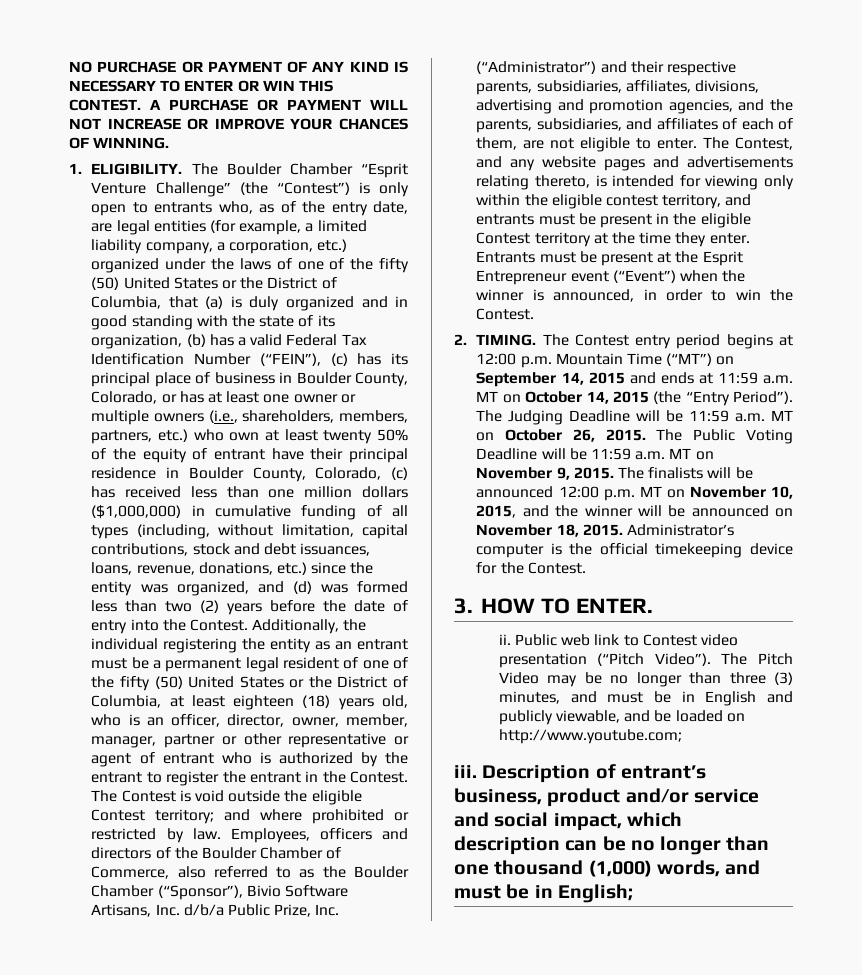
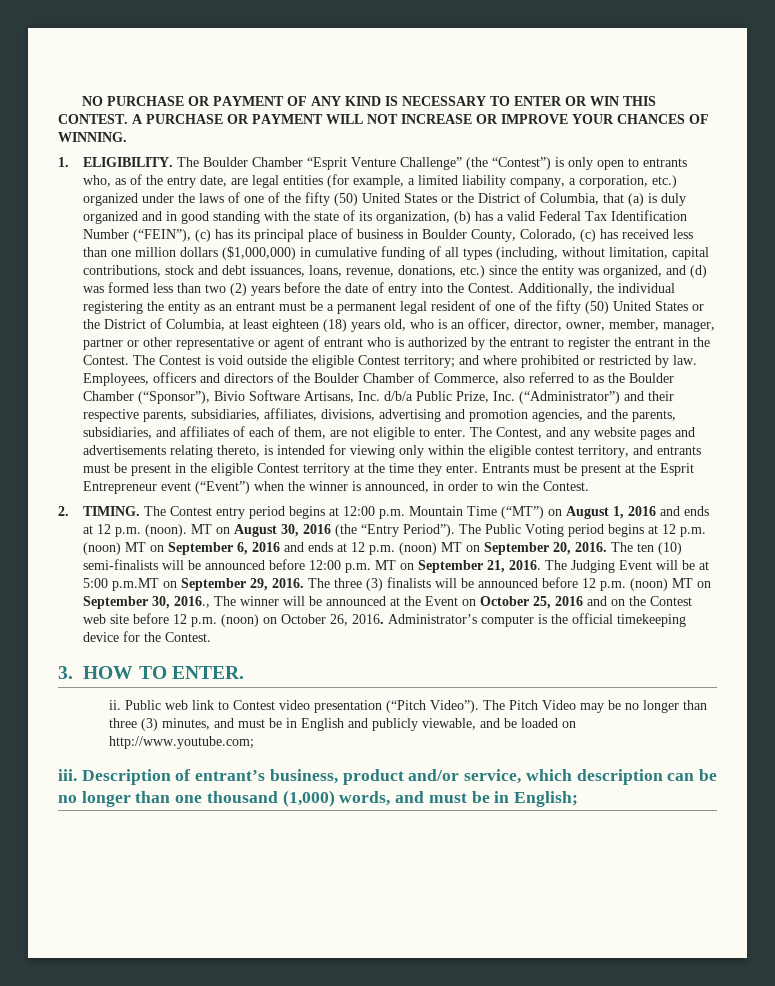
- The Boulder Chamber “Esprit Venture Challenge” (the “Contest”) is only open to entrants who, as of the entry date, are legal entities (for example, a limited liability company, a corporation, etc.) organized under the laws of one of the fifty (50) United States or the District of Columbia, that (a) is duly organized and in good standing with the state of its organization, (b) has a valid Federal Tax Identification Number (“FEIN”), (c) has its principal place of business in Boulder County, Colorado, or has at least one owner or multiple owners (i.e., shareholders, members, partners, etc.) who own at least twenty 50% of the equity of entrant have their principal residence in Boulder County, Colorado, (c) has received less than one million dollars ($1,000,000) in cumulative funding of all types (including, without limitation, capital contributions, stock and debt issuances, loans, revenue, donations, etc.) since the entity was organized, and (d) was formed less than two (2) years before the date of entry into the Contest.
+ The Boulder Chamber “Esprit Venture Challenge” (the “Contest”) is only open to entrants who, as of the entry date, are legal entities (for example, a limited liability company, a corporation, etc.) organized under the laws of one of the fifty (50) United States or the District of Columbia, that (a) is duly organized and in good standing with the state of its organization, (b) has a valid Federal Tax Identification Number (“FEIN”), (c) has its principal place of business in Boulder County, Colorado, (c) has received less than one million dollars ($1,000,000) in cumulative funding of all types (including, without limitation, capital contributions, stock and debt issuances, loans, revenue, donations, etc.) since the entity was organized, and (d) was formed less than two (2) years before the date of entry into the Contest.
- The Contest entry period begins at 12:00 p.m. Mountain Time (“MT”) on September 14, 2015 and ends at 11:59 a.m. MT on October 14, 2015 (the “Entry Period”). The Judging Deadline will be 11:59 a.m. MT on October 26, 2015. The Public Voting Deadline will be 11:59 a.m. MT on November 9, 2015. The finalists will be announced 12:00 p.m. MT on November 10, 2015, and the winner will be announced on November 18, 2015.
+ The Contest entry period begins at 12:00 p.m. Mountain Time (“MT”) on August 1, 2016 and ends at 12 p.m. (noon). MT on August 30, 2016 (the “Entry Period”). The Public Voting period begins at 12 p.m. (noon) MT on September 6, 2016 and ends at 12 p.m. (noon) MT on September 20, 2016. The ten (10) semi-finalists will be announced before 12:00 p.m. MT on September 21, 2016. The Judging Event will be at 5:00 p.m.MT on September 29, 2016. The three (3) finalists will be announced before 12 p.m. (noon) MT on September 30, 2016., The winner will be announced at the Event on October 25, 2016 and on the Contest web site before 12 p.m. (noon) on October 26, 2016.
- Description of entrant’s business, product and/or service and social impact, which description can be no longer than one thousand (1,000) words, and must be in English;
+ Description of entrant’s business, product and/or service, which description can be no longer than one thousand (1,000) words, and must be in English;

